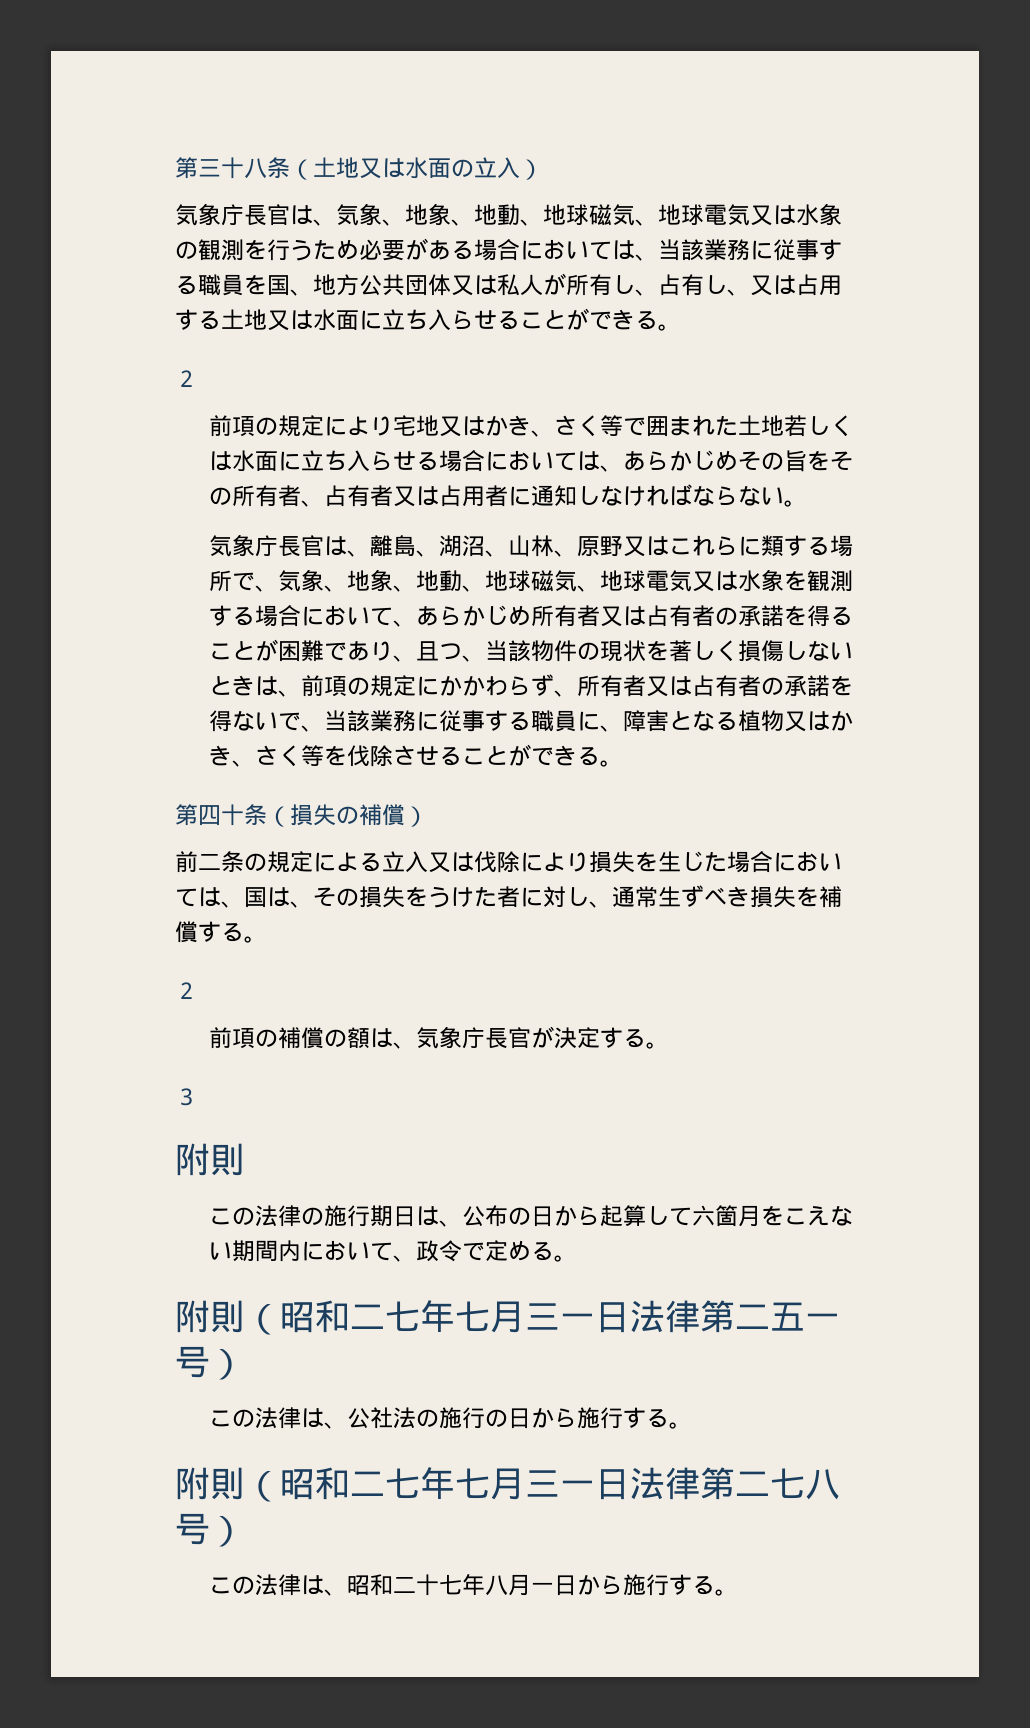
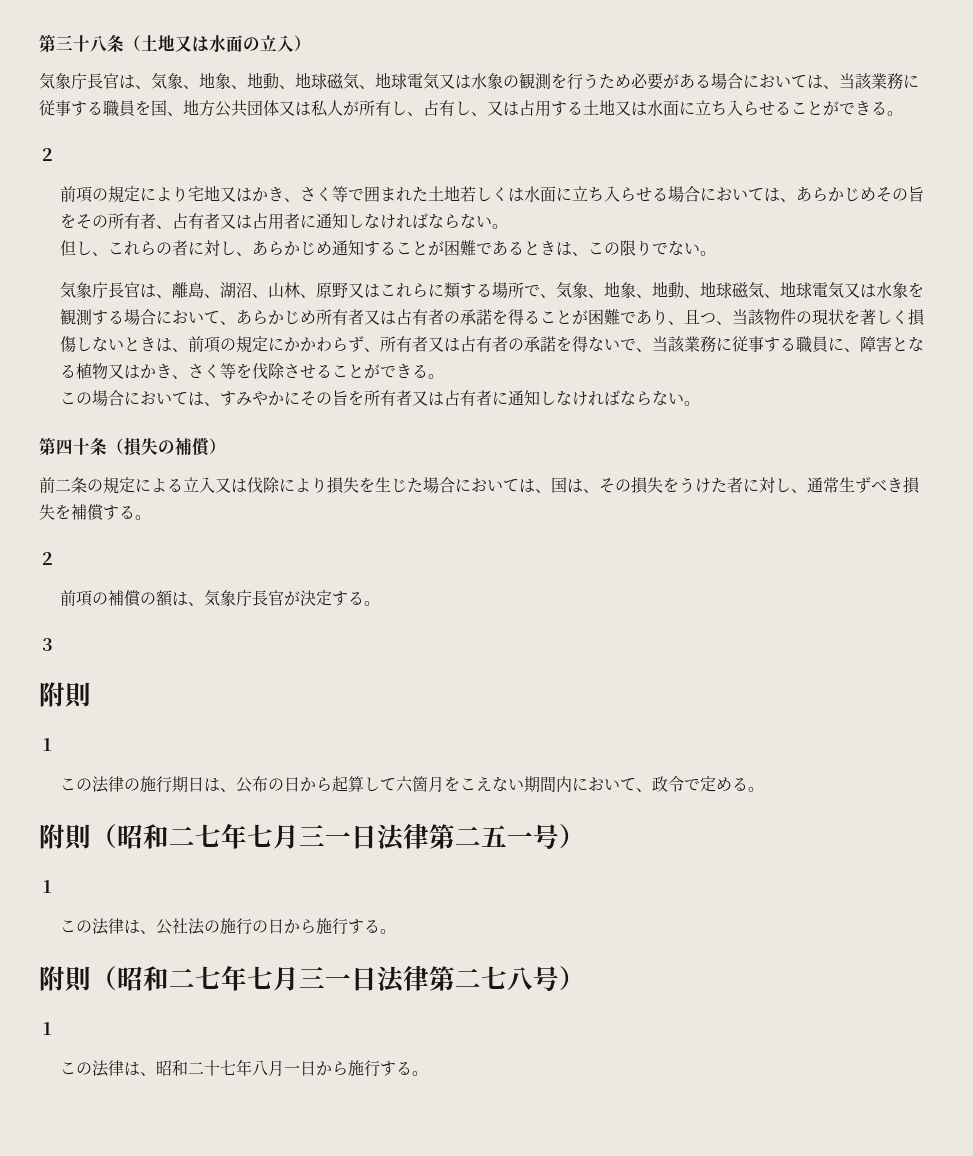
+ 但し、これらの者に対し、あらかじめ通知することが困難であるときは、この限りでない。
+ この場合においては、すみやかにその旨を所有者又は占有者に通知しなければならない。
  ３
  附則
+ １
  附則（昭和二七年七月三一日法律第二五一号）
+ １
  附則（昭和二七年七月三一日法律第二七八号）
+ １

